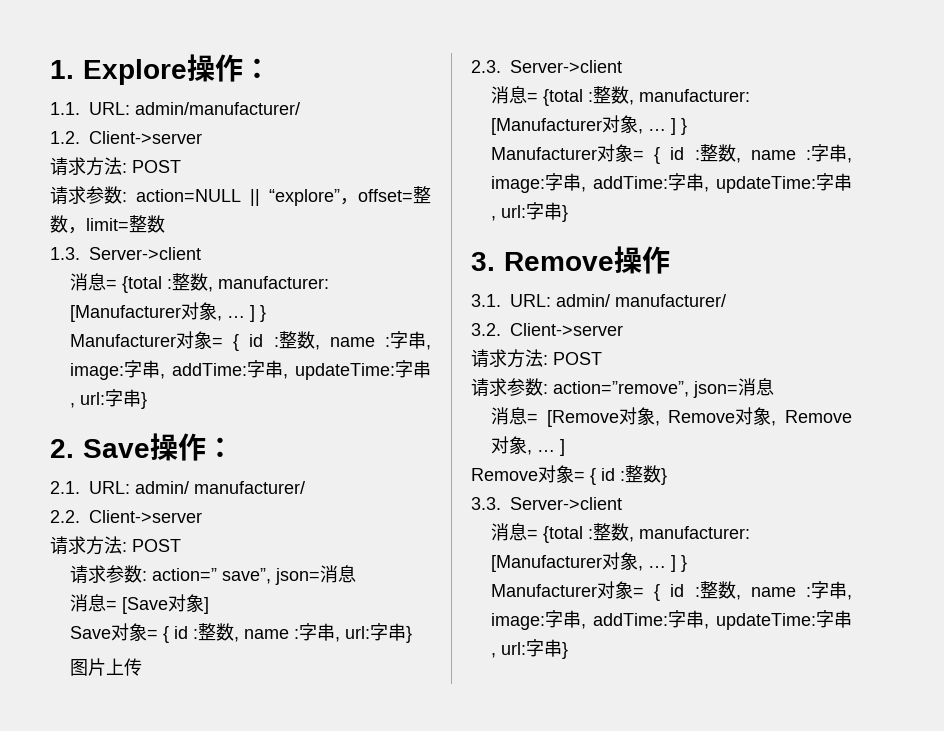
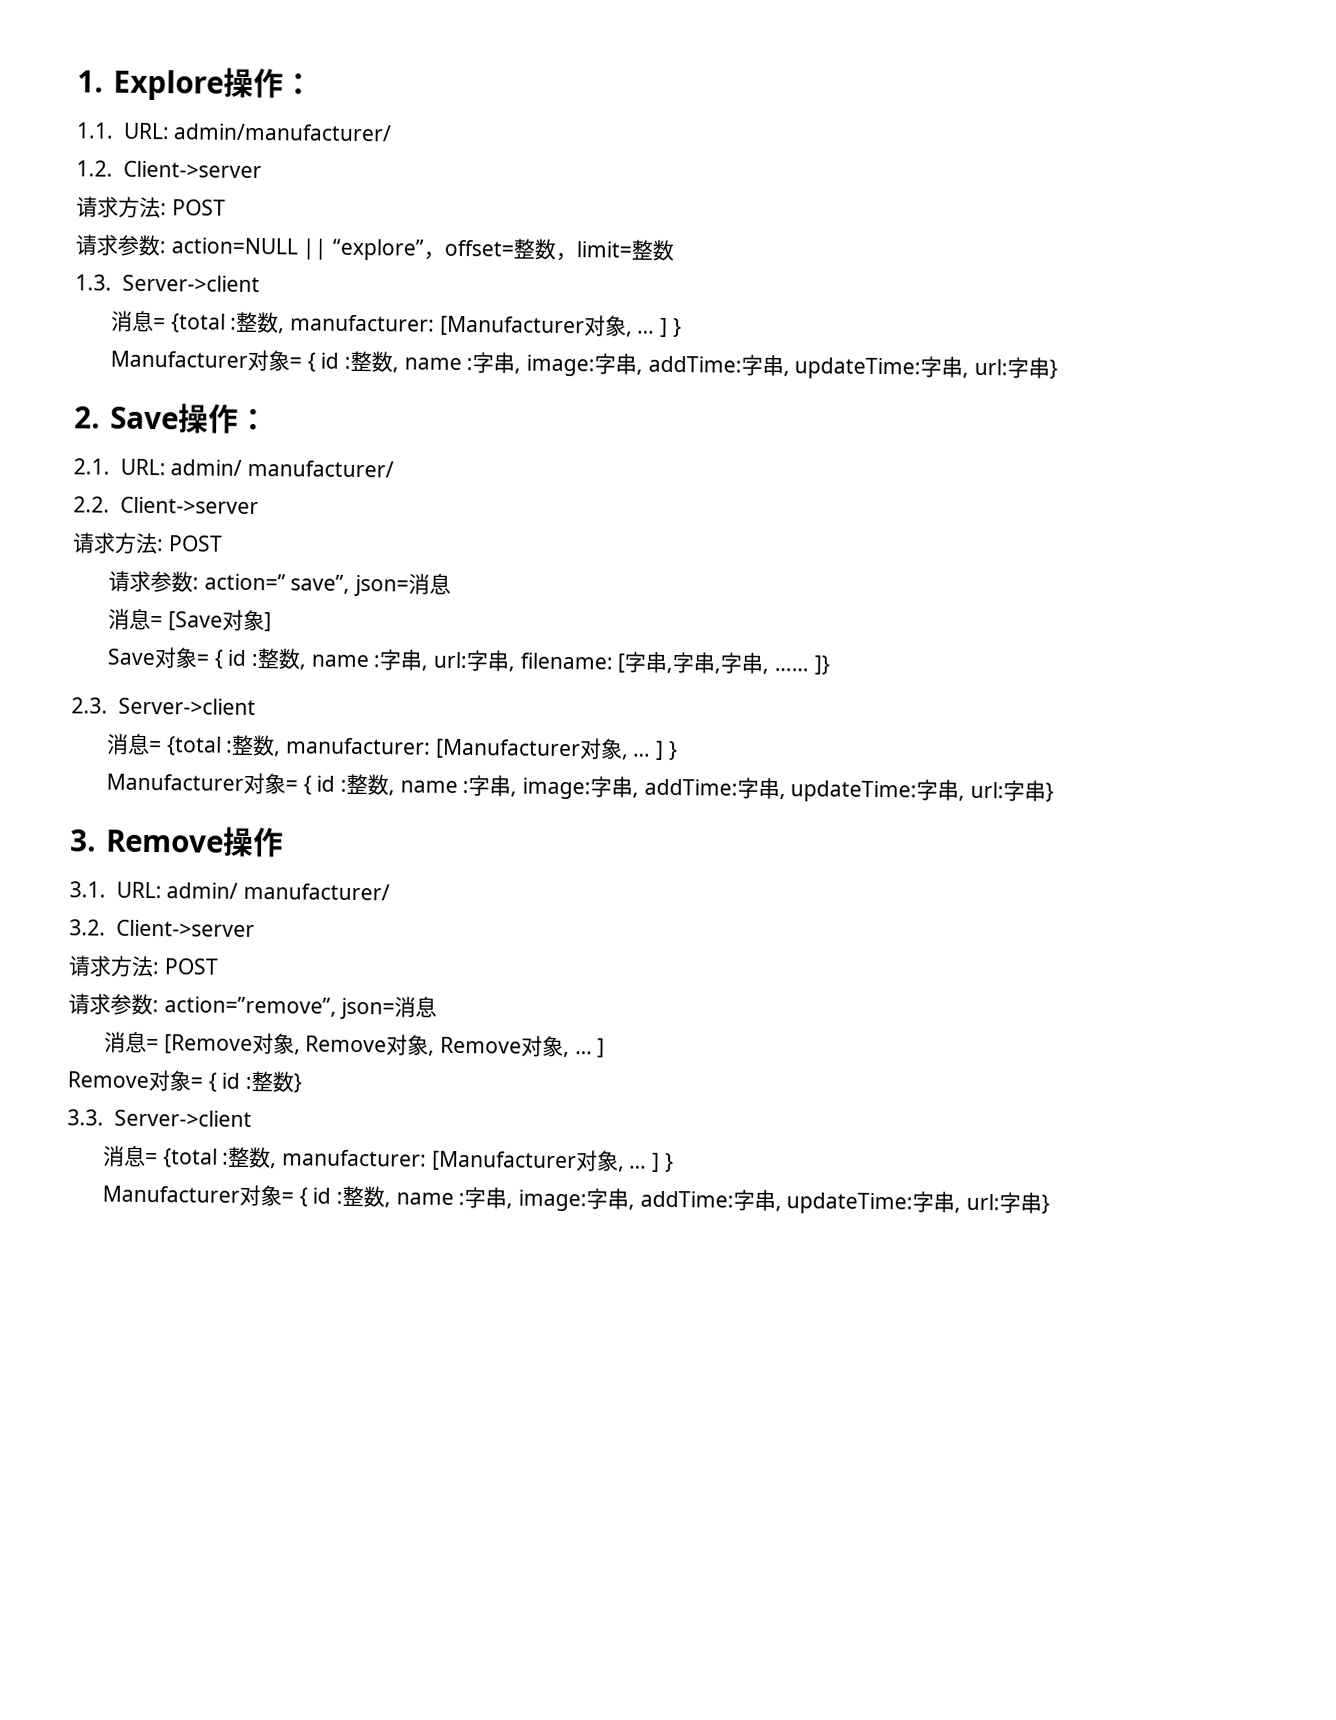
- Save对象= { id :整数, name :字串, url:字串}
- 图片上传
+ Save对象= { id :整数, name :字串, url:字串, filename: [字串,字串,字串, …… ]}

